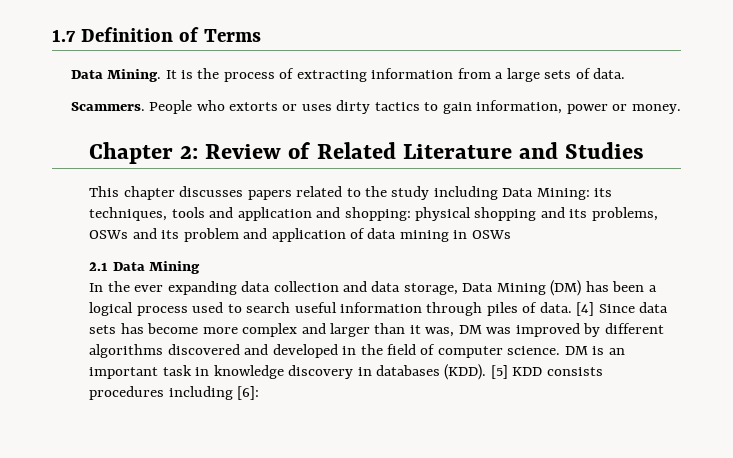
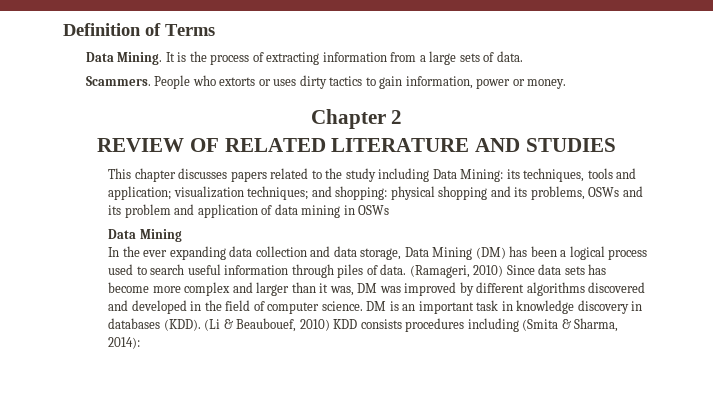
- 1.7 Definition of Terms
+ Definition of Terms
- Chapter 2: Review of Related Literature and Studies
+ Chapter 2
+ REVIEW OF RELATED LITERATURE AND STUDIES
- This chapter discusses papers related to the study including Data Mining: its techniques, tools and application and shopping: physical shopping and its problems, OSWs and its problem and application of data mining in OSWs
- 2.1 Data Mining
+ This chapter discusses papers related to the study including Data Mining: its techniques, tools and application; visualization techniques; and shopping: physical shopping and its problems, OSWs and its problem and application of data mining in OSWs
+ Data Mining
- [4] Since data sets has become more complex and larger than it was, DM was improved by different algorithms discovered and developed in the field of computer science.
+ (Ramageri, 2010) Since data sets has become more complex and larger than it was, DM was improved by different algorithms discovered and developed in the field of computer science.
- [5] KDD consists procedures including [6]:
+ (Li & Beaubouef, 2010) KDD consists procedures including (Smita & Sharma, 2014):

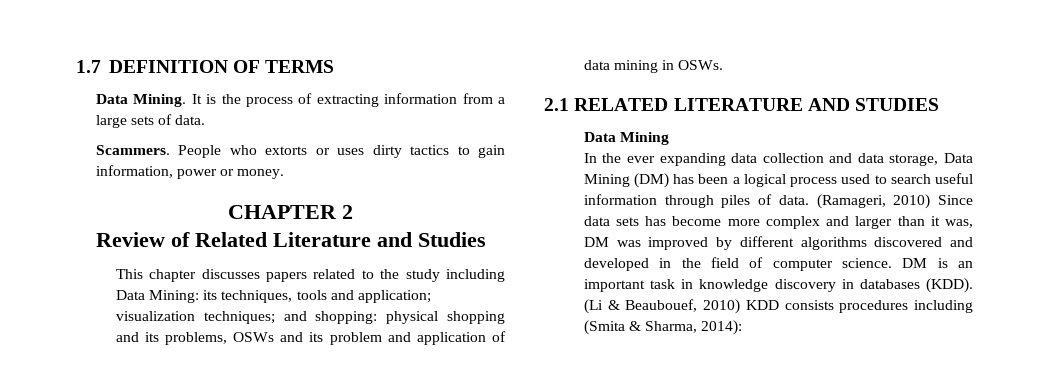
- Definition of Terms
+ 1.7 DEFINITION OF TERMS
- Chapter 2
+ CHAPTER 2
- REVIEW OF RELATED LITERATURE AND STUDIES
+ Review of Related Literature and Studies
- This chapter discusses papers related to the study including Data Mining: its techniques, tools and application; visualization techniques; and shopping: physical shopping and its problems, OSWs and its problem and application of data mining in OSWs
+ This chapter discusses papers related to the study including Data Mining: its techniques, tools and application; visualization techniques; and shopping: physical shopping and its problems, OSWs and its problem and application of data mining in OSWs.
+ 2.1 RELATED LITERATURE AND STUDIES

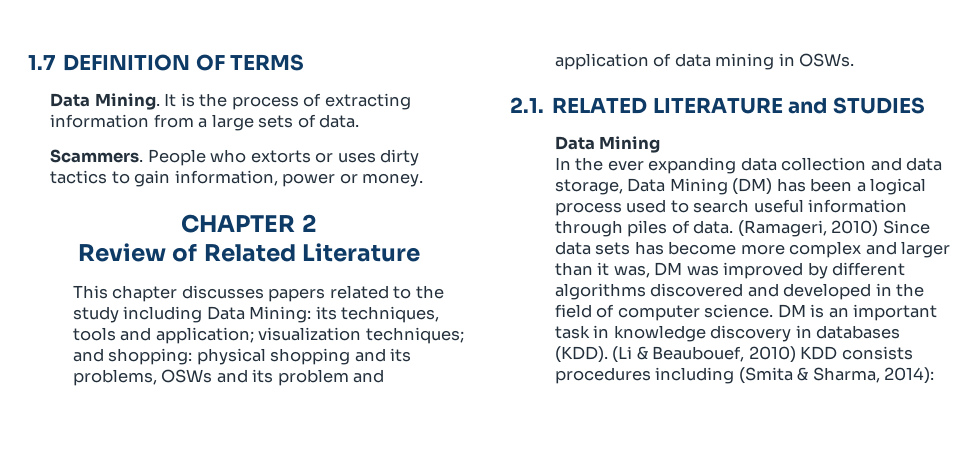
- Review of Related Literature and Studies
+ Review of Related Literature
- 2.1 RELATED LITERATURE AND STUDIES
+ 2.1. RELATED LITERATURE and STUDIES

